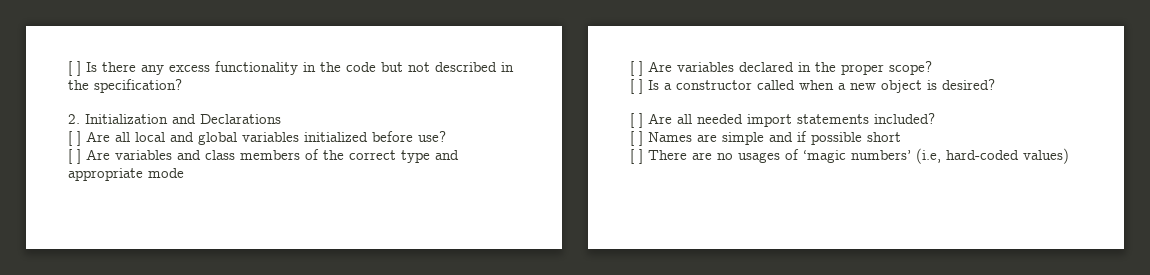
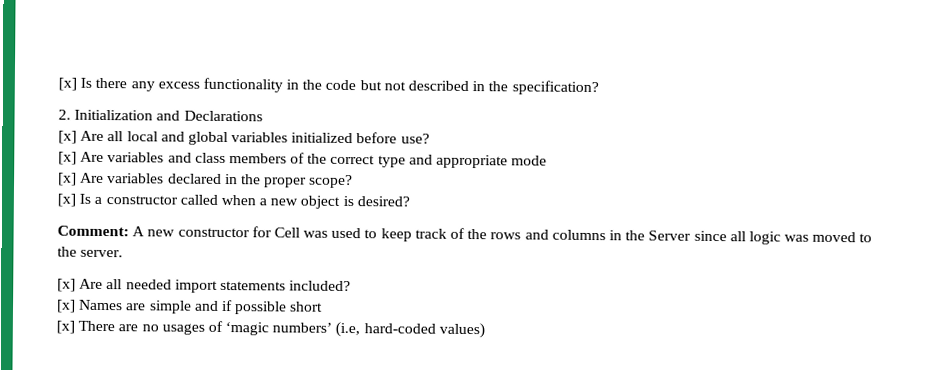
- [ ] Is there any excess functionality in the code but not described in the specification?
+ [x] Is there any excess functionality in the code but not described in the specification?
- [ ] Are all local and global variables initialized before use?
+ [x] Are all local and global variables initialized before use?
- [ ] Are variables and class members of the correct type and appropriate mode
+ [x] Are variables and class members of the correct type and appropriate mode
- [ ] Are variables declared in the proper scope?
+ [x] Are variables declared in the proper scope?
- [ ] Is a constructor called when a new object is desired?
+ [x] Is a constructor called when a new object is desired?
- [ ] Are all needed import statements included?
+ Comment: A new constructor for Cell was used to keep track of the rows and columns in the Server since all logic was moved to the server.
+ [x] Are all needed import statements included?
- [ ] Names are simple and if possible short
+ [x] Names are simple and if possible short
- [ ] There are no usages of ‘magic numbers’ (i.e, hard-coded values)
+ [x] There are no usages of ‘magic numbers’ (i.e, hard-coded values)

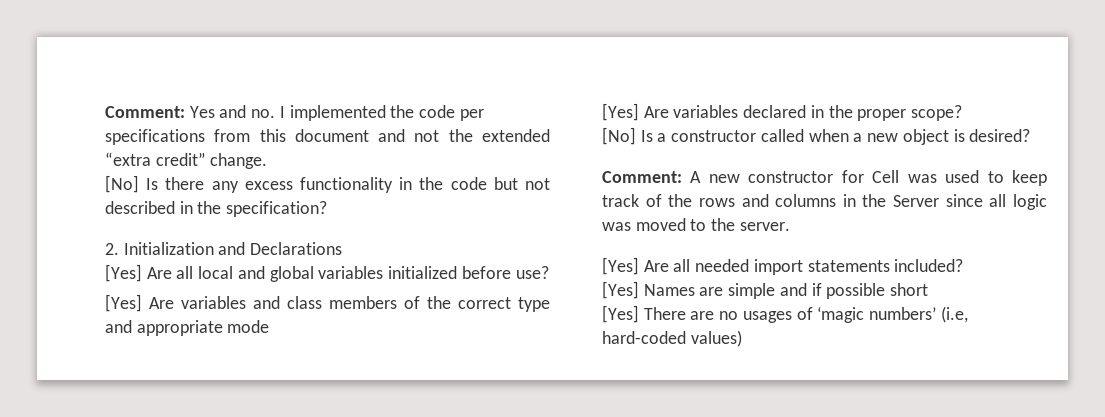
- [x] Is there any excess functionality in the code but not described in the specification?
+ Comment: Yes and no. I implemented the code per specifications from this document and not the extended “extra credit” change.
+ [No] Is there any excess functionality in the code but not described in the specification?
- [x] Are all local and global variables initialized before use?
+ [Yes] Are all local and global variables initialized before use?
- [x] Are variables and class members of the correct type and appropriate mode
+ [Yes] Are variables and class members of the correct type and appropriate mode
- [x] Are variables declared in the proper scope?
+ [Yes] Are variables declared in the proper scope?
- [x] Is a constructor called when a new object is desired?
+ [No] Is a constructor called when a new object is desired?
- [x] Are all needed import statements included?
+ [Yes] Are all needed import statements included?
- [x] Names are simple and if possible short
+ [Yes] Names are simple and if possible short
- [x] There are no usages of ‘magic numbers’ (i.e, hard-coded values)
+ [Yes] There are no usages of ‘magic numbers’ (i.e, hard-coded values)

